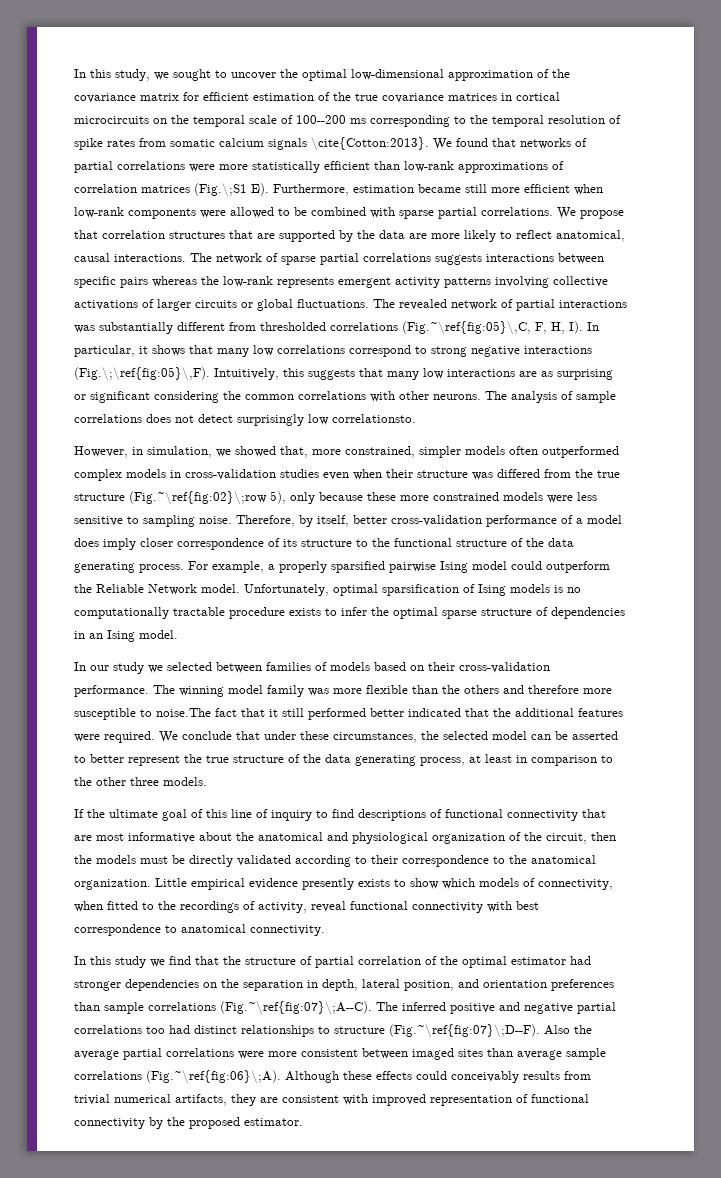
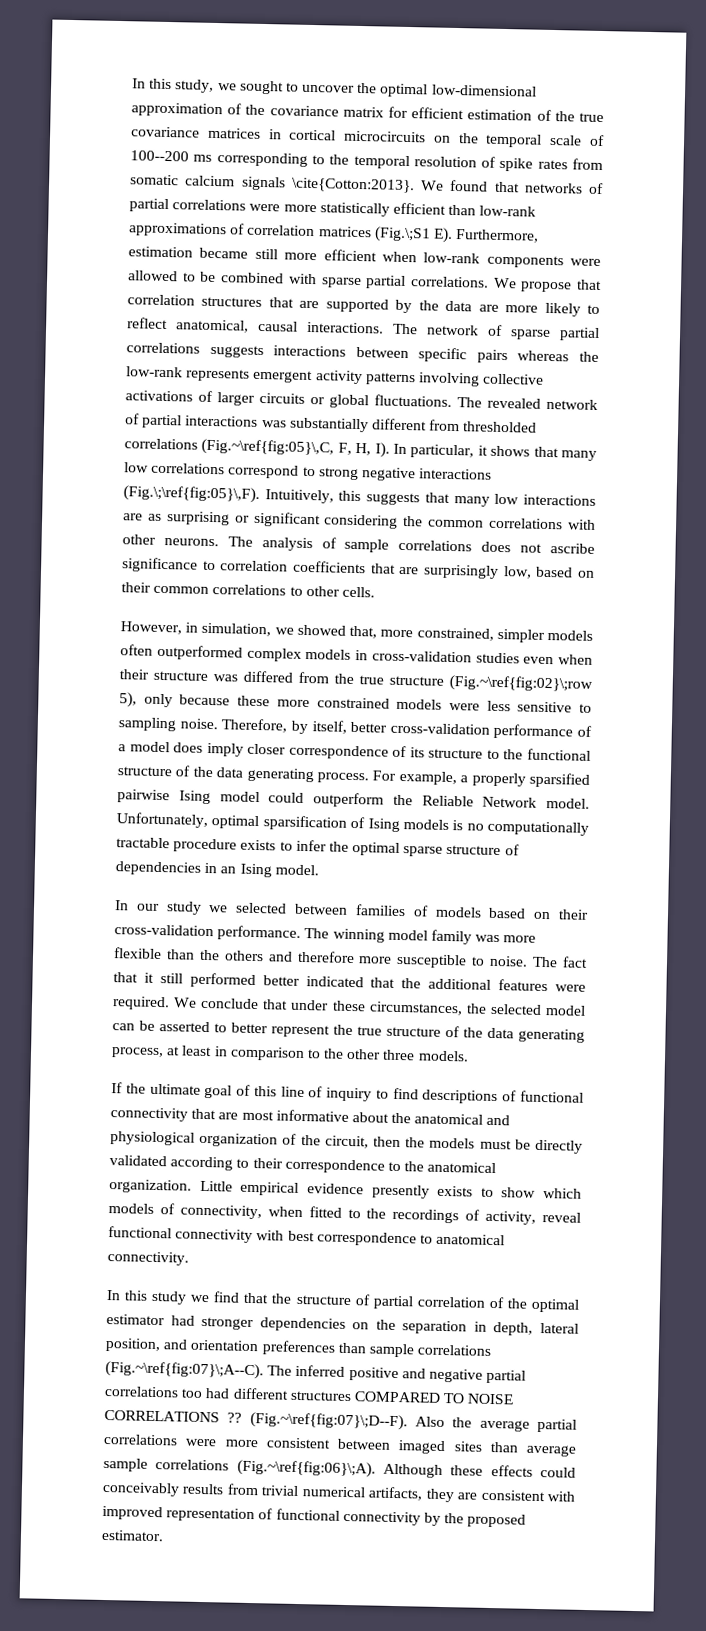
- The analysis of sample correlations does not detect surprisingly low correlationsto.
+ The analysis of sample correlations does not ascribe significance to correlation coefficients that are surprisingly low, based on their common correlations to other cells.
- The winning model family was more flexible than the others and therefore more susceptible to noise.The fact that it still performed better indicated that the additional features were required.
+ The winning model family was more flexible than the others and therefore more susceptible to noise. The fact that it still performed better indicated that the additional features were required.
- In this study we find that the structure of partial correlation of the optimal estimator had stronger dependencies on the separation in depth, lateral position, and orientation preferences than sample correlations (Fig.~\ref{fig:07}\;A--C). The inferred positive and negative partial correlations too had distinct relationships to structure (Fig.~\ref{fig:07}\;D--F). Also the average partial correlations were more consistent between imaged sites than average sample correlations (Fig.~\ref{fig:06}\;A). Although these effects could conceivably results from trivial numerical artifacts, they are consistent with improved representation of functional connectivity by the proposed estimator.
+ In this study we find that the structure of partial correlation of the optimal estimator had stronger dependencies on the separation in depth, lateral position, and orientation preferences than sample correlations (Fig.~\ref{fig:07}\;A--C). The inferred positive and negative partial correlations too had different structures COMPARED TO NOISE CORRELATIONS ?? (Fig.~\ref{fig:07}\;D--F). Also the average partial correlations were more consistent between imaged sites than average sample correlations (Fig.~\ref{fig:06}\;A). Although these effects could conceivably results from trivial numerical artifacts, they are consistent with improved representation of functional connectivity by the proposed estimator.

